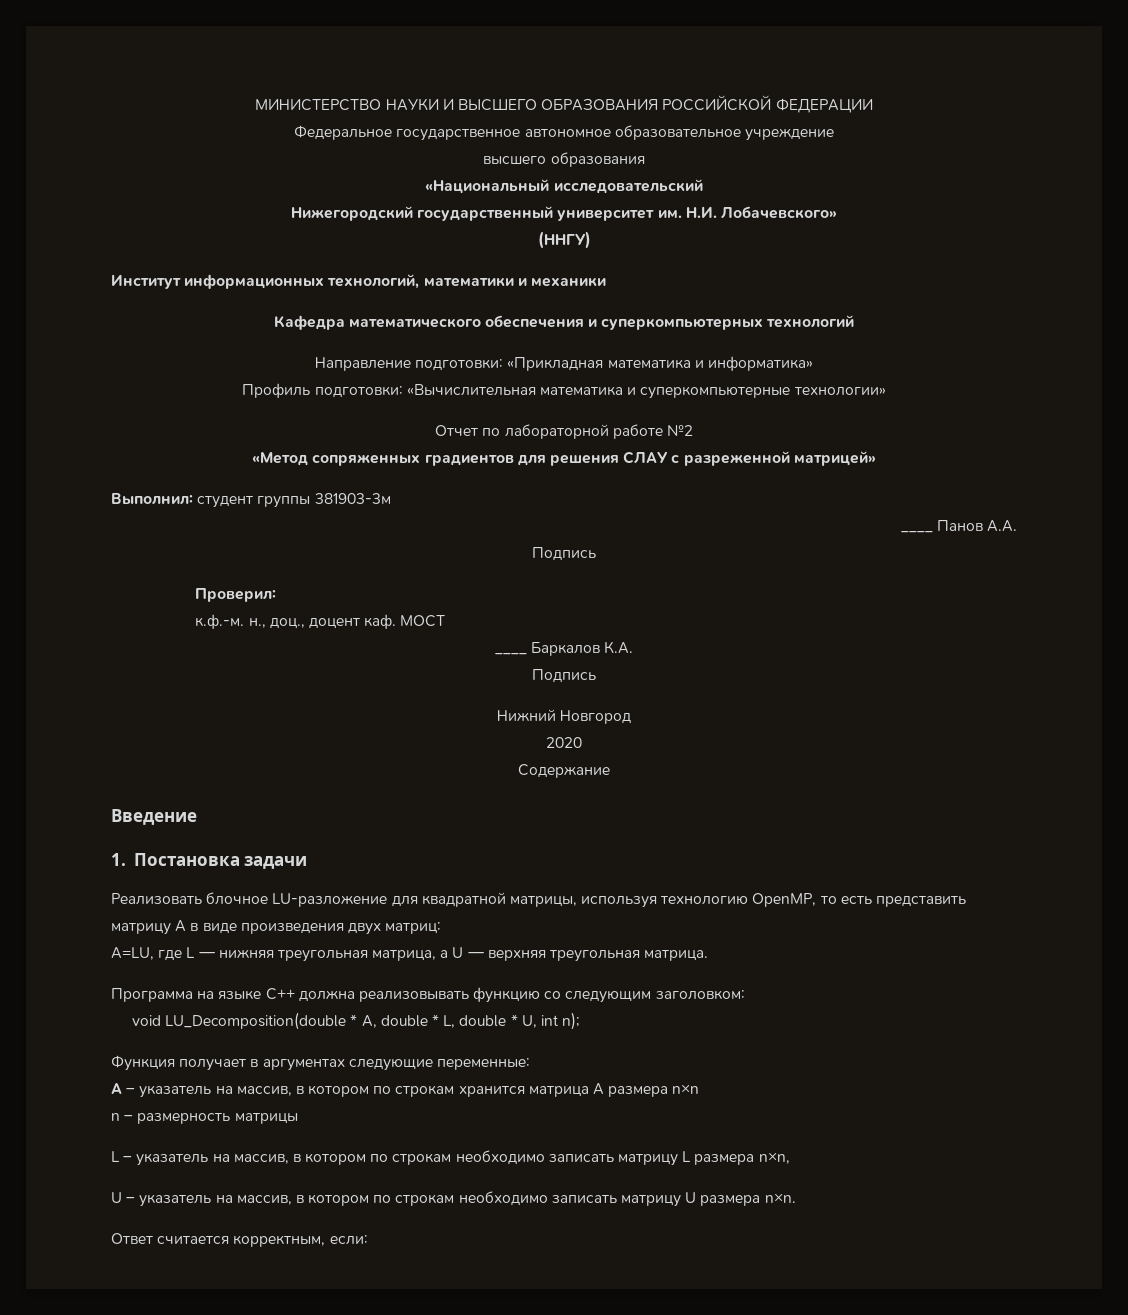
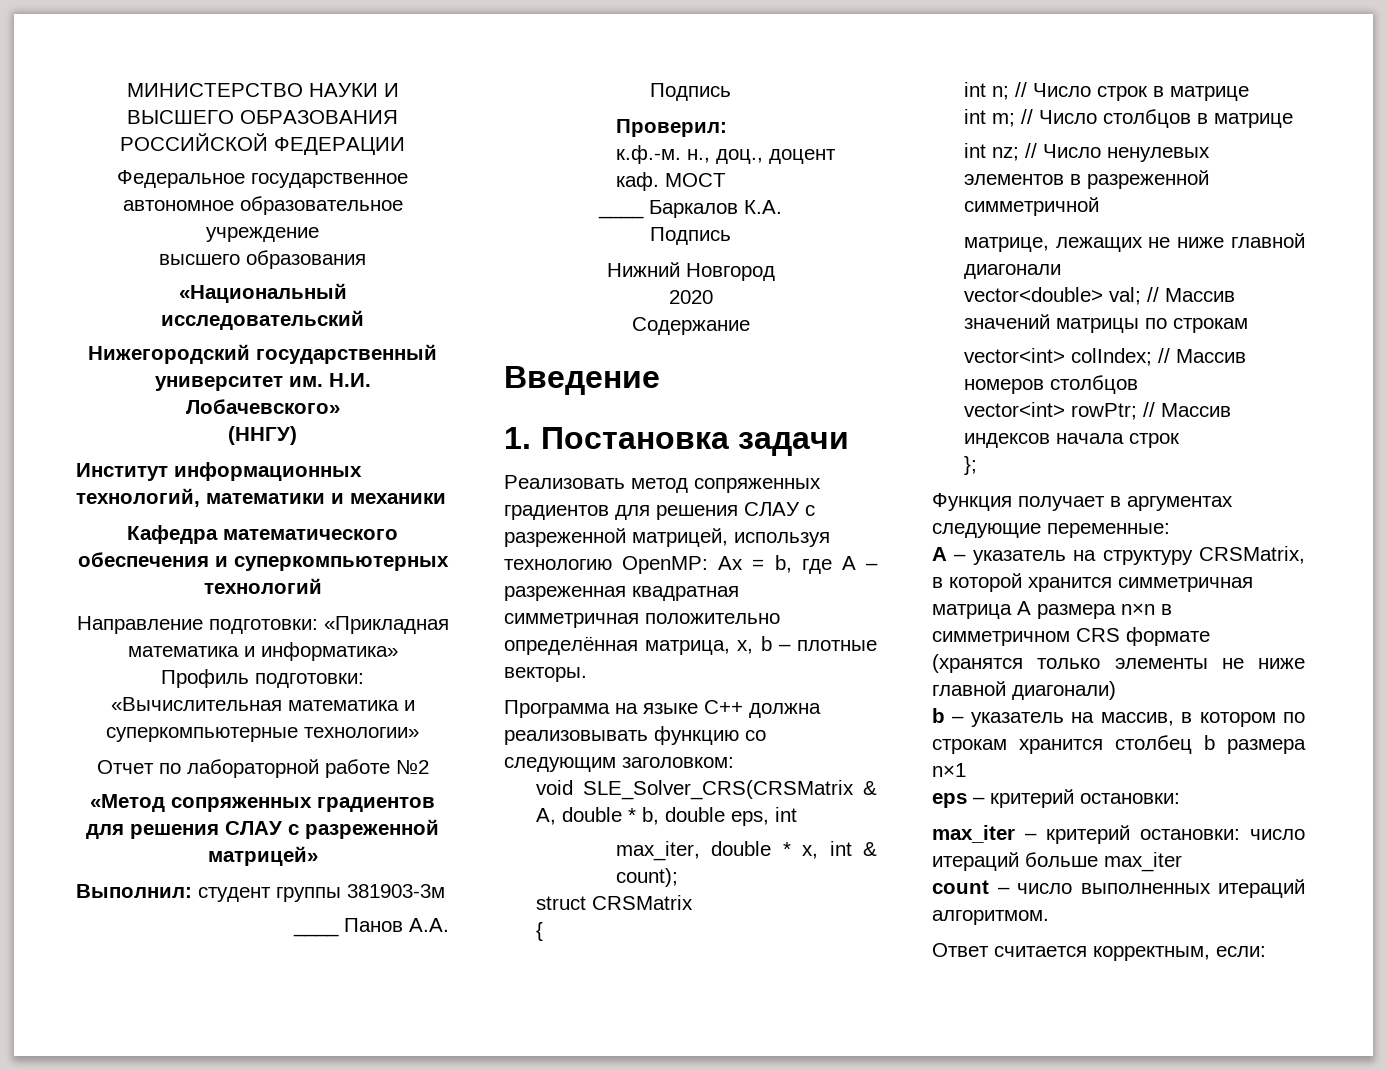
- Реализовать блочное LU-разложение для квадратной матрицы, используя технологию OpenMP, то есть представить матрицу A в виде произведения двух матриц:
- A=LU, где L — нижняя треугольная матрица, а U — верхняя треугольная матрица.
+ Реализовать метод сопряженных градиентов для решения СЛАУ с разреженной матрицей, используя технологию OpenMP: Ax = b, где A – разреженная квадратная симметричная положительно определённая матрица, x, b – плотные векторы.
- void LU_Decomposition(double * A, double * L, double * U, int n);
+ void SLE_Solver_CRS(CRSMatrix & A, double * b, double eps, int
+ max_iter, double * x, int & count);
+ struct CRSMatrix
+ {
+ int n; // Число строк в матрице
+ int m; // Число столбцов в матрице
+ int nz; // Число ненулевых элементов в разреженной симметричной
+ матрице, лежащих не ниже главной диагонали
+ vector<double> val; // Массив значений матрицы по строкам
+ vector<int> colIndex; // Массив номеров столбцов
+ vector<int> rowPtr; // Массив индексов начала строк
+ };
- A – указатель на массив, в котором по строкам хранится матрица A размера n×n
- n – размерность матрицы
- L – указатель на массив, в котором по строкам необходимо записать матрицу L размера n×n,
- U – указатель на массив, в котором по строкам необходимо записать матрицу U размера n×n.
+ A – указатель на структуру CRSMatrix, в которой хранится симметричная матрица A размера n×n в симметричном CRS формате (хранятся только элементы не ниже главной диагонали)
+ b – указатель на массив, в котором по строкам хранится столбец b размера n×1
+ eps – критерий остановки:
+ max_iter – критерий остановки: число итераций больше max_iter
+ count – число выполненных итераций алгоритмом.

